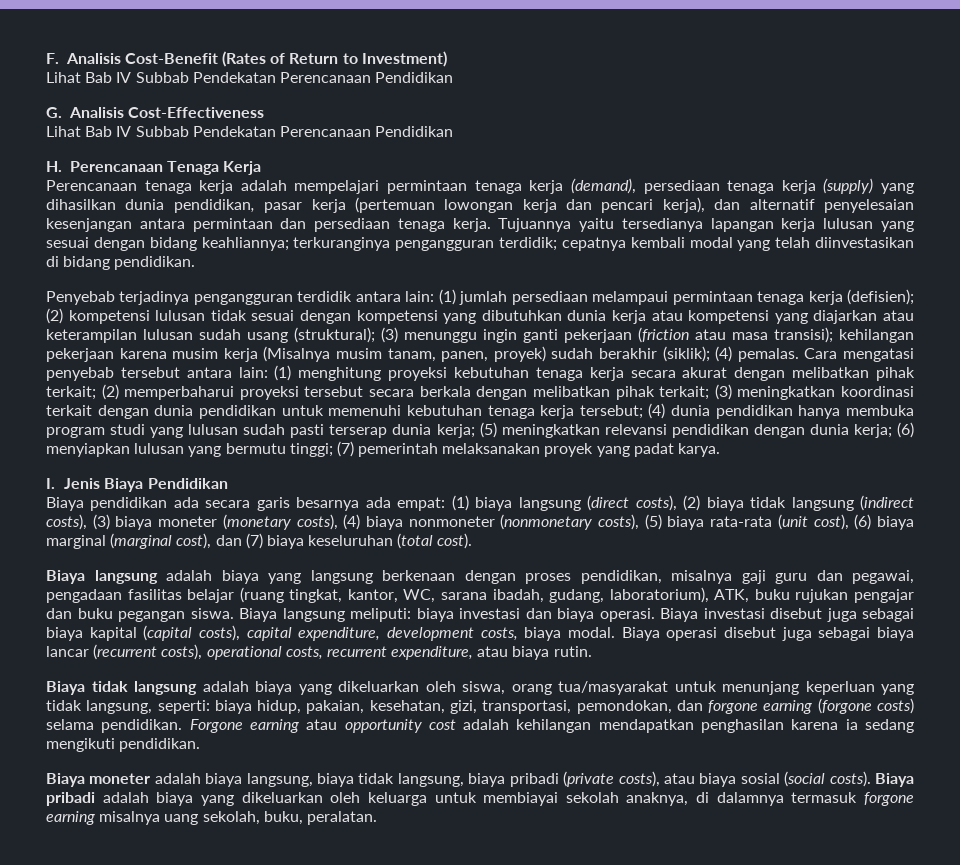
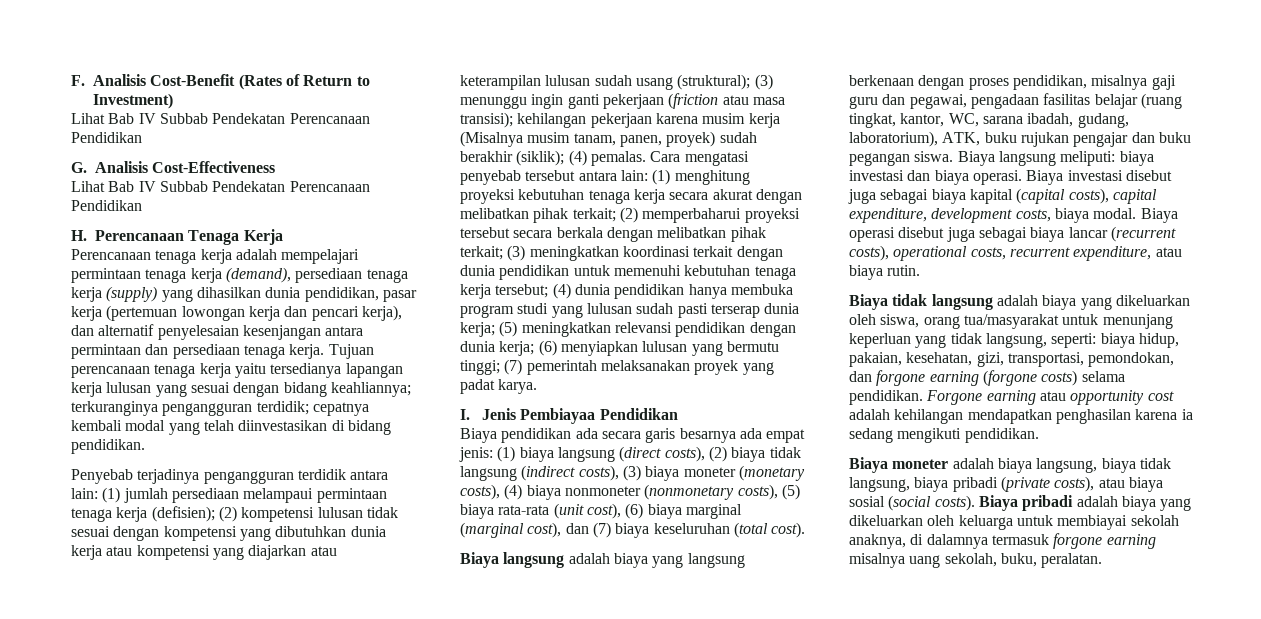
- Tujuannya yaitu tersedianya lapangan kerja lulusan yang sesuai dengan bidang keahliannya; terkuranginya pengangguran terdidik; cepatnya kembali modal yang telah diinvestasikan di bidang pendidikan.
+ Tujuan perencanaan tenaga kerja yaitu tersedianya lapangan kerja lulusan yang sesuai dengan bidang keahliannya; terkuranginya pengangguran terdidik; cepatnya kembali modal yang telah diinvestasikan di bidang pendidikan.
- I. Jenis Biaya Pendidikan
+ I. Jenis Pembiayaa Pendidikan
- Biaya pendidikan ada secara garis besarnya ada empat: (1) biaya langsung (direct costs), (2) biaya tidak langsung (indirect costs), (3) biaya moneter (monetary costs), (4) biaya nonmoneter (nonmonetary costs), (5) biaya rata-rata (unit cost), (6) biaya marginal (marginal cost), dan (7) biaya keseluruhan (total cost).
+ Biaya pendidikan ada secara garis besarnya ada empat jenis: (1) biaya langsung (direct costs), (2) biaya tidak langsung (indirect costs), (3) biaya moneter (monetary costs), (4) biaya nonmoneter (nonmonetary costs), (5) biaya rata-rata (unit cost), (6) biaya marginal (marginal cost), dan (7) biaya keseluruhan (total cost).

